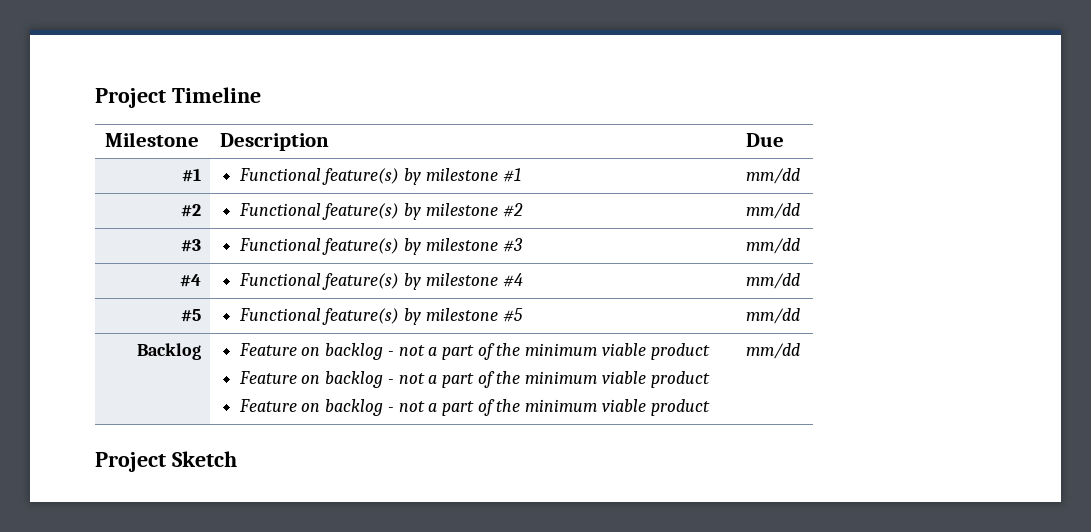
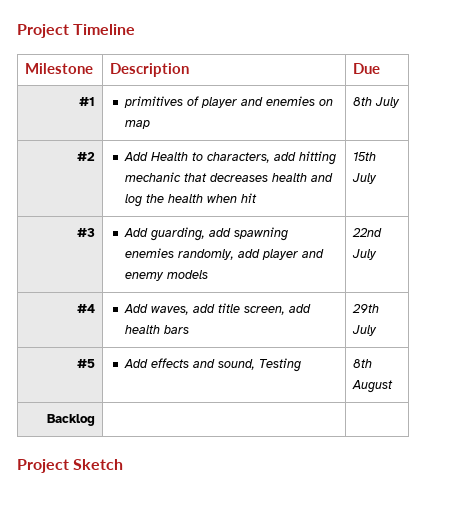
- #1 | Functional feature(s) by milestone #1 | mm/dd
- #2 | Functional feature(s) by milestone #2 | mm/dd
- #3 | Functional feature(s) by milestone #3 | mm/dd
- #4 | Functional feature(s) by milestone #4 | mm/dd
- #5 | Functional feature(s) by milestone #5 | mm/dd
- Backlog | Feature on backlog - not a part of the minimum viable product
- Feature on backlog - not a part of the minimum viable product
- Feature on backlog - not a part of the minimum viable product | mm/dd
+ #1 | primitives of player and enemies on map | 8th July
+ #2 | Add Health to characters, add hitting mechanic that decreases health and log the health when hit | 15th July
+ #3 | Add guarding, add spawning enemies randomly, add player and enemy models | 22nd July
+ #4 | Add waves, add title screen, add health bars | 29th July
+ #5 | Add effects and sound, Testing | 8th August
+ Backlog | |

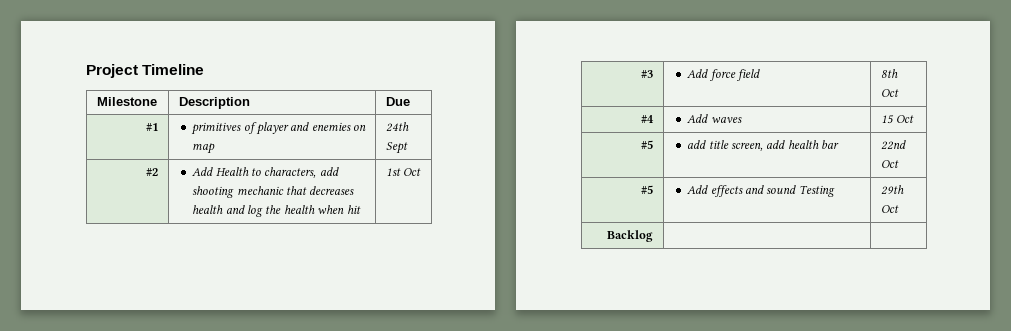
- #1 | primitives of player and enemies on map | 8th July
+ #1 | primitives of player and enemies on map | 24th Sept
- #2 | Add Health to characters, add hitting mechanic that decreases health and log the health when hit | 15th July
+ #2 | Add Health to characters, add shooting mechanic that decreases health and log the health when hit | 1st Oct
- #3 | Add guarding, add spawning enemies randomly, add player and enemy models | 22nd July
- #4 | Add waves, add title screen, add health bars | 29th July
+ #3 | Add force field | 8th Oct
+ #4 | Add waves | 15 Oct
+ #5 | add title screen, add health bar | 22nd Oct
- #5 | Add effects and sound, Testing | 8th August
+ #5 | Add effects and sound Testing | 29th Oct
- Project Sketch

